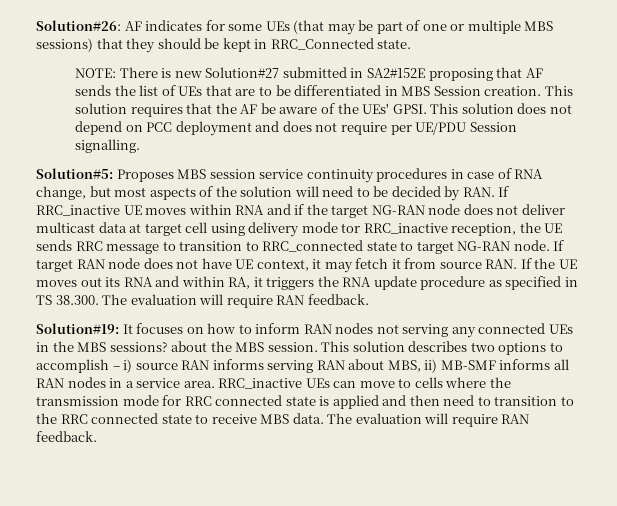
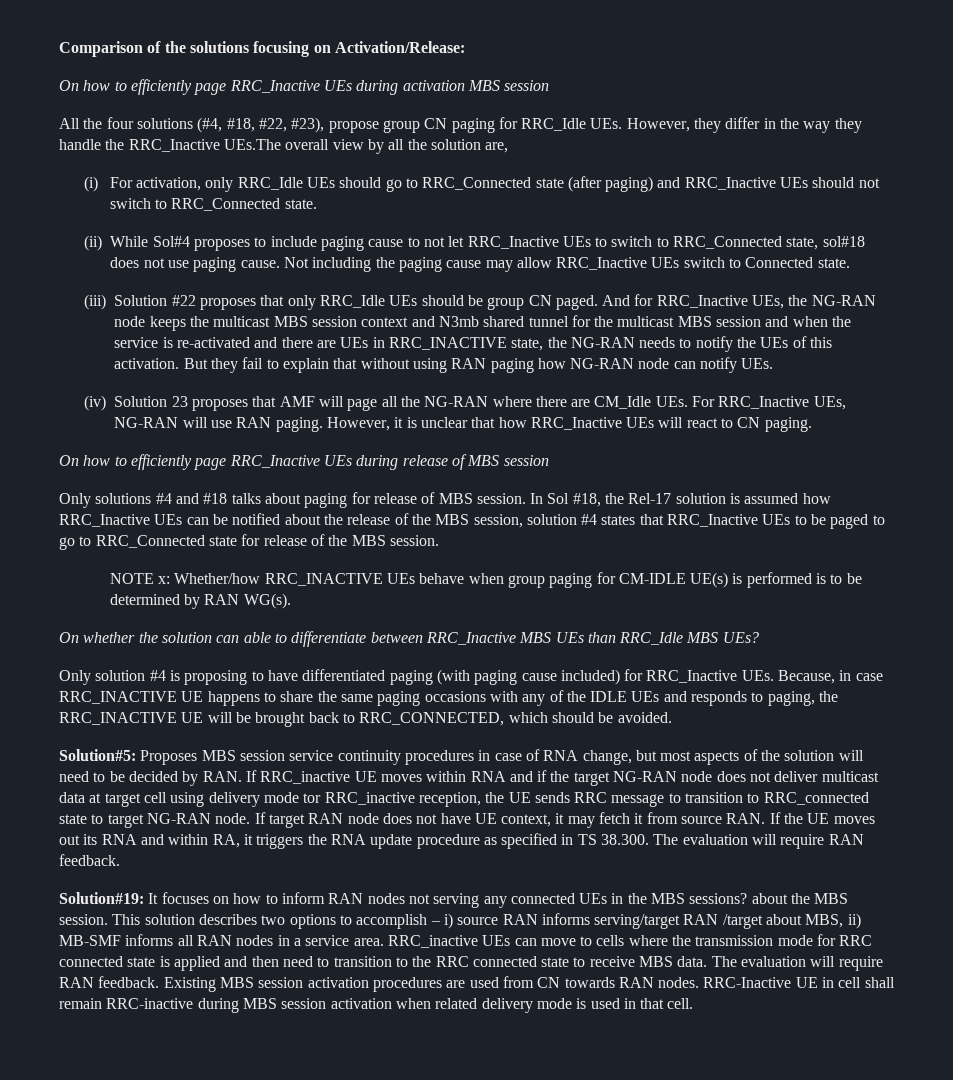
- Solution#26: AF indicates for some UEs (that may be part of one or multiple MBS sessions) that they should be kept in RRC_Connected state.
- NOTE: There is new Solution#27 submitted in SA2#152E proposing that AF sends the list of UEs that are to be differentiated in MBS Session creation. This solution requires that the AF be aware of the UEs' GPSI. This solution does not depend on PCC deployment and does not require per UE/PDU Session signalling.
+ Comparison of the solutions focusing on Activation/Release:
+ On how to efficiently page RRC_Inactive UEs during activation MBS session
+ All the four solutions (#4, #18, #22, #23), propose group CN paging for RRC_Idle UEs. However, they differ in the way they handle the RRC_Inactive UEs.The overall view by all the solution are,
+ (i) For activation, only RRC_Idle UEs should go to RRC_Connected state (after paging) and RRC_Inactive UEs should not switch to RRC_Connected state.
+ (ii) While Sol#4 proposes to include paging cause to not let RRC_Inactive UEs to switch to RRC_Connected state, sol#18 does not use paging cause. Not including the paging cause may allow RRC_Inactive UEs switch to Connected state.
+ (iii) Solution #22 proposes that only RRC_Idle UEs should be group CN paged. And for RRC_Inactive UEs, the NG-RAN node keeps the multicast MBS session context and N3mb shared tunnel for the multicast MBS session and when the service is re-activated and there are UEs in RRC_INACTIVE state, the NG-RAN needs to notify the UEs of this activation. But they fail to explain that without using RAN paging how NG-RAN node can notify UEs.
+ (iv) Solution 23 proposes that AMF will page all the NG-RAN where there are CM_Idle UEs. For RRC_Inactive UEs, NG-RAN will use RAN paging. However, it is unclear that how RRC_Inactive UEs will react to CN paging.
+ On how to efficiently page RRC_Inactive UEs during release of MBS session
+ Only solutions #4 and #18 talks about paging for release of MBS session. In Sol #18, the Rel-17 solution is assumed how RRC_Inactive UEs can be notified about the release of the MBS session, solution #4 states that RRC_Inactive UEs to be paged to go to RRC_Connected state for release of the MBS session.
+ NOTE x: Whether/how RRC_INACTIVE UEs behave when group paging for CM-IDLE UE(s) is performed is to be determined by RAN WG(s).
+ On whether the solution can able to differentiate between RRC_Inactive MBS UEs than RRC_Idle MBS UEs?
+ Only solution #4 is proposing to have differentiated paging (with paging cause included) for RRC_Inactive UEs. Because, in case RRC_INACTIVE UE happens to share the same paging occasions with any of the IDLE UEs and responds to paging, the RRC_INACTIVE UE will be brought back to RRC_CONNECTED, which should be avoided.
- This solution describes two options to accomplish – i) source RAN informs serving RAN about MBS, ii) MB-SMF informs all RAN nodes in a service area.
+ This solution describes two options to accomplish – i) source RAN informs serving/target RAN /target about MBS, ii) MB-SMF informs all RAN nodes in a service area.
+ Existing MBS session activation procedures are used from CN towards RAN nodes. RRC-Inactive UE in cell shall remain RRC-inactive during MBS session activation when related delivery mode is used in that cell.

